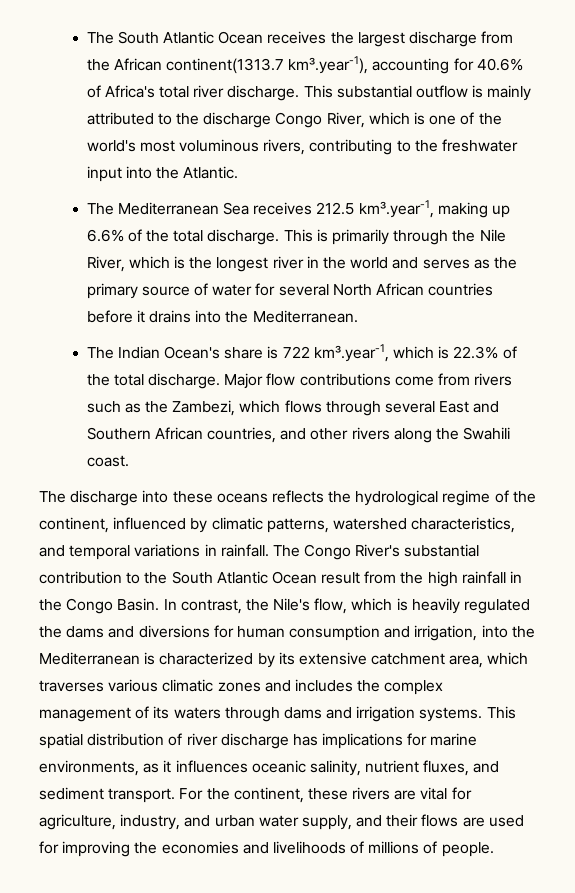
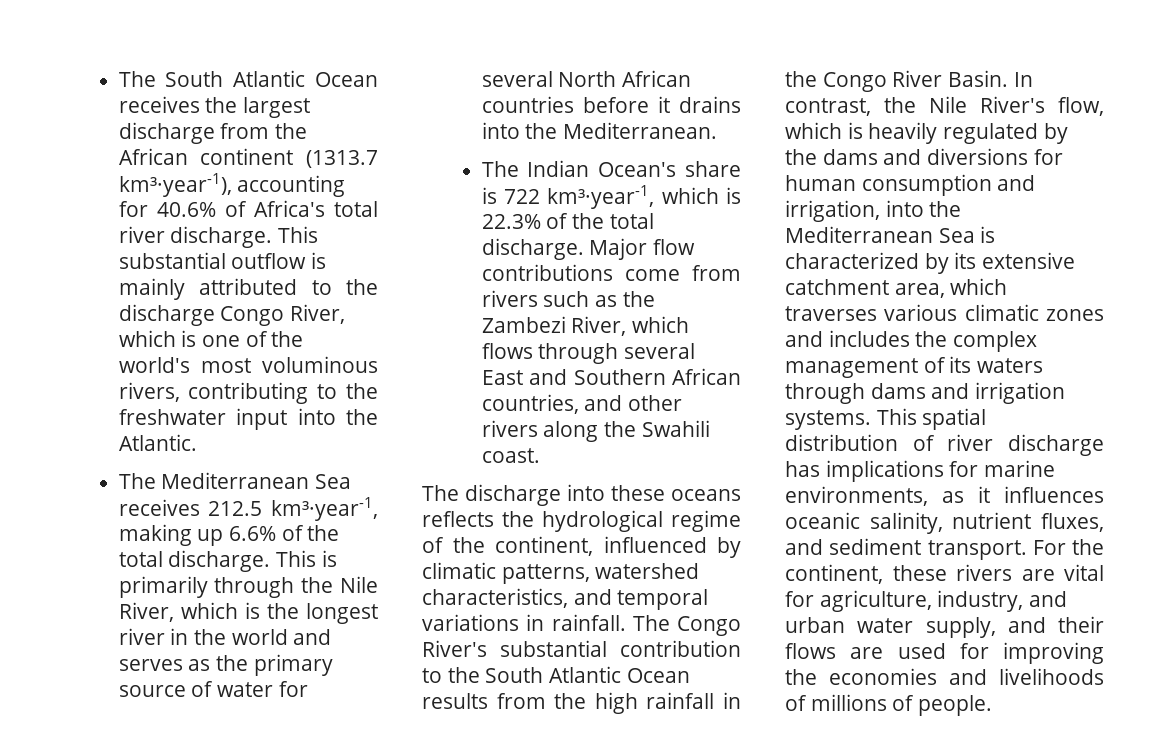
- The South Atlantic Ocean receives the largest discharge from the African continent(1313.7 km³.year-1), accounting for 40.6% of Africa's total river discharge.
+ The South Atlantic Ocean receives the largest discharge from the African continent (1313.7 km³·year-1), accounting for 40.6% of Africa's total river discharge.
- The Mediterranean Sea receives 212.5 km³.year-1, making up 6.6% of the total discharge.
+ The Mediterranean Sea receives 212.5 km³·year-1, making up 6.6% of the total discharge.
- The Indian Ocean's share is 722 km³.year-1, which is 22.3% of the total discharge.
+ The Indian Ocean's share is 722 km³·year-1, which is 22.3% of the total discharge.
- Major flow contributions come from rivers such as the Zambezi, which flows through several East and Southern African countries, and other rivers along the Swahili coast.
+ Major flow contributions come from rivers such as the Zambezi River, which flows through several East and Southern African countries, and other rivers along the Swahili coast.
- The Congo River's substantial contribution to the South Atlantic Ocean result from the high rainfall in the Congo Basin.
+ The Congo River's substantial contribution to the South Atlantic Ocean results from the high rainfall in the Congo River Basin.
- In contrast, the Nile's flow, which is heavily regulated the dams and diversions for human consumption and irrigation, into the Mediterranean is characterized by its extensive catchment area, which traverses various climatic zones and includes the complex management of its waters through dams and irrigation systems.
+ In contrast, the Nile River's flow, which is heavily regulated by the dams and diversions for human consumption and irrigation, into the Mediterranean Sea is characterized by its extensive catchment area, which traverses various climatic zones and includes the complex management of its waters through dams and irrigation systems.

